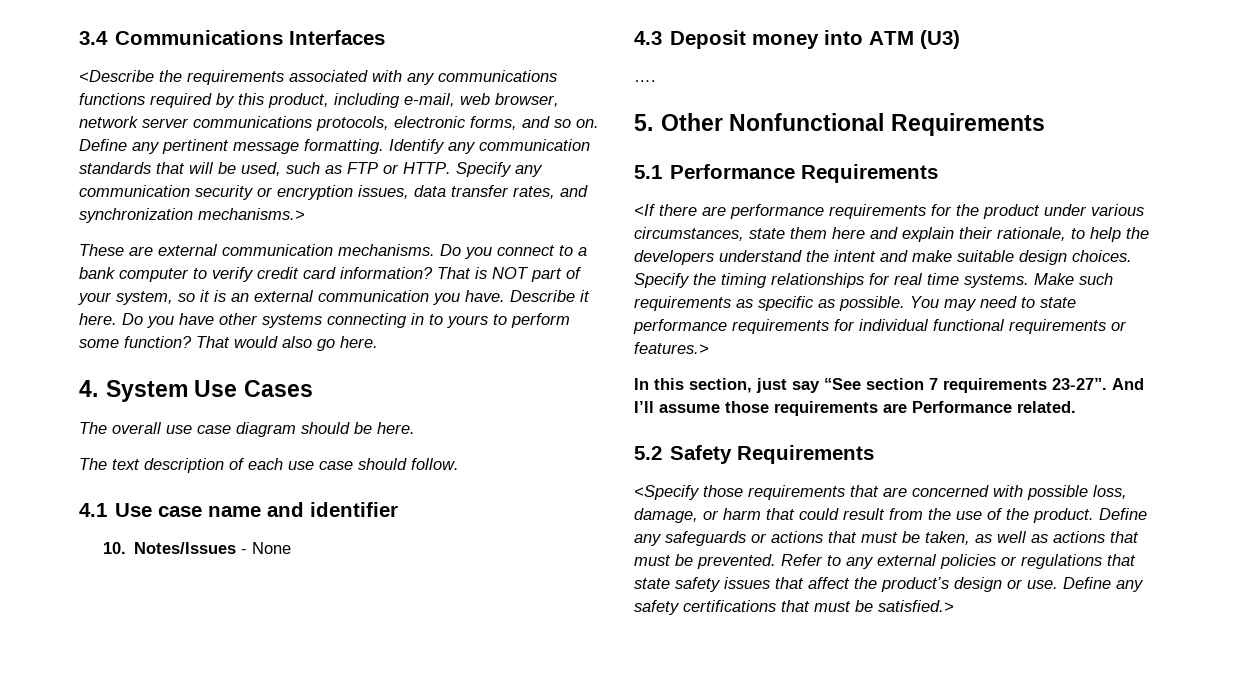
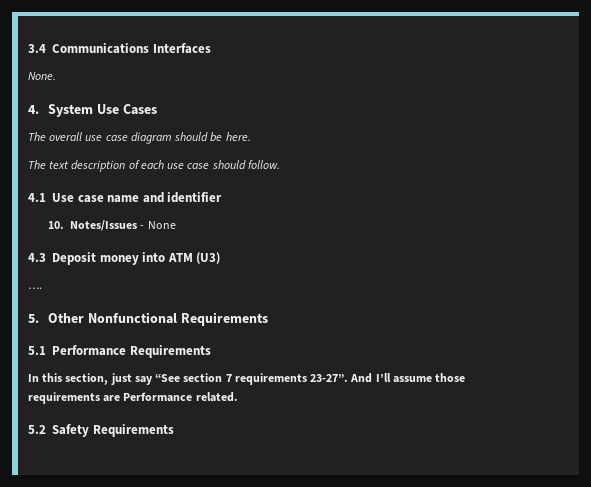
- <Describe the requirements associated with any communications functions required by this product, including e-mail, web browser, network server communications protocols, electronic forms, and so on. Define any pertinent message formatting. Identify any communication standards that will be used, such as FTP or HTTP. Specify any communication security or encryption issues, data transfer rates, and synchronization mechanisms.>
- These are external communication mechanisms. Do you connect to a bank computer to verify credit card information? That is NOT part of your system, so it is an external communication you have. Describe it here. Do you have other systems connecting in to yours to perform some function? That would also go here.
+ None.
- <If there are performance requirements for the product under various circumstances, state them here and explain their rationale, to help the developers understand the intent and make suitable design choices. Specify the timing relationships for real time systems. Make such requirements as specific as possible. You may need to state performance requirements for individual functional requirements or features.>
- <Specify those requirements that are concerned with possible loss, damage, or harm that could result from the use of the product. Define any safeguards or actions that must be taken, as well as actions that must be prevented. Refer to any external policies or regulations that state safety issues that affect the product’s design or use. Define any safety certifications that must be satisfied.>

